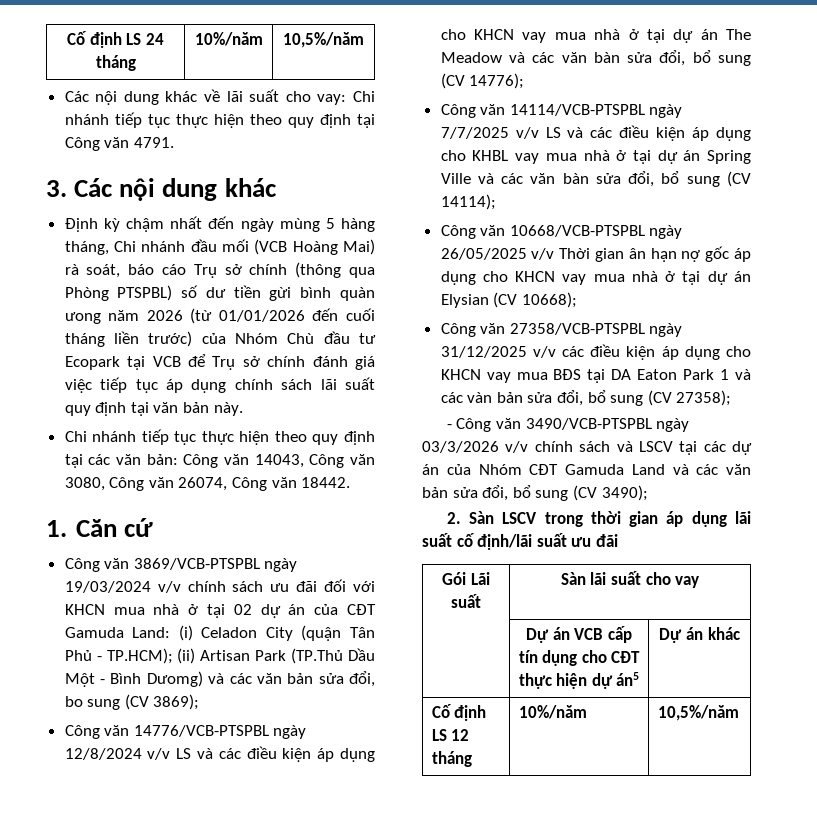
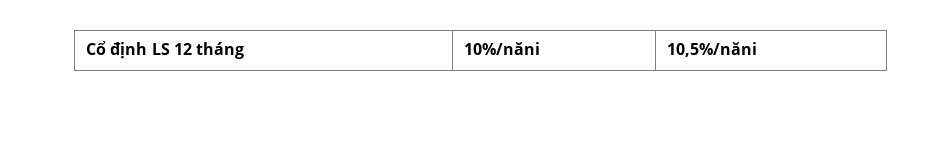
- Cố định LS 24 tháng | 10%/năm | 10,5%/năm
- Các nội dung khác về lãi suất cho vay: Chi nhánh tiếp tục thực hiện theo quy định tại Công văn 4791.
- 3. Các nội dung khác
- Định kỳ chậm nhất đến ngày mùng 5 hàng tháng, Chi nhánh đầu mối (VCB Hoàng Mai) rà soát, báo cáo Trụ sở chính (thông qua Phòng PTSPBL) số dư tiền gừi bình quàn ưong năm 2026 (từ 01/01/2026 đến cuối tháng liền trước) của Nhóm Chù đầu tư Ecopark tại VCB để Trụ sở chính đánh giá việc tiếp tục áp dụng chính sách lãi suất quy định tại văn bản này.
- Chi nhánh tiếp tục thực hiện theo quy định tại các văn bản: Công văn 14043, Công văn 3080, Công văn 26074, Công văn 18442.
- 1. Căn cứ
- Công văn 3869/VCB-PTSPBL ngày 19/03/2024 v/v chính sách ưu đãi đối với KHCN mua nhà ở tại 02 dự án của CĐT Gamuda Land: (i) Celadon City (quận Tân Phủ - TP.HCM); (ii) Artisan Park (TP.Thủ Dầu Một - Bình Dưomg) và các văn bản sửa đổi, bo sung (CV 3869);
- Công văn 14776/VCB-PTSPBL ngày 12/8/2024 v/v LS và các điều kiện áp dụng cho KHCN vay mua nhà ở tại dự án The Meadow và các văn bàn sửa đổi, bổ sung (CV 14776);
- Công văn 14114/VCB-PTSPBL ngày 7/7/2025 v/v LS và các điều kiện áp dụng cho KHBL vay mua nhà ở tại dự án Spring Ville và các văn bàn sửa đổi, bổ sung (CV 14114);
- Công văn 10668/VCB-PTSPBL ngày 26/05/2025 v/v Thời gian ân hạn nợ gốc áp dụng cho KHCN vay mua nhà ở tại dự án Elysian (CV 10668);
- Công văn 27358/VCB-PTSPBL ngày 31/12/2025 v/v các điều kiện áp dụng cho KHCN vay mua BĐS tại DA Eaton Park 1 và các vàn bản sửa đổi, bổ sung (CV 27358);
- - Công văn 3490/VCB-PTSPBL ngày 03/3/2026 v/v chính sách và LSCV tại các dự án của Nhóm CĐT Gamuda Land và các văn bản sửa đổi, bổ sung (CV 3490);
- 2. Sàn LSCV trong thời gian áp dụng lãi suất cố định/lãi suất ưu đãi
- Gói Lãi suất | Sàn lãi suất cho vay
- | Dự án VCB cấp tín dụng cho CĐT thực hiện dự án5 | Dự án khác
- Cố định LS 12 tháng | 10%/năm | 10,5%/năm
+ Cổ định LS 12 tháng | 10%/năni | 10,5%/năni

